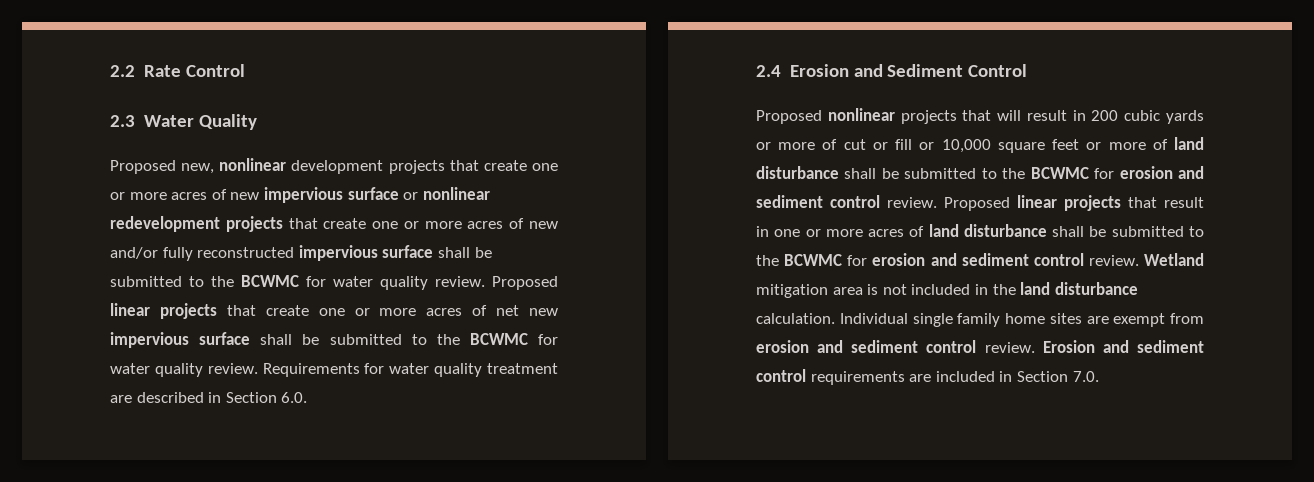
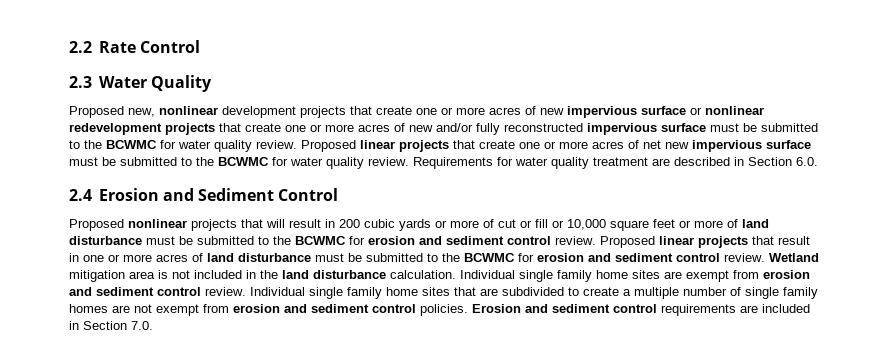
- Proposed new, nonlinear development projects that create one or more acres of new impervious surface or nonlinear redevelopment projects that create one or more acres of new and/or fully reconstructed impervious surface shall be submitted to the BCWMC for water quality review.
+ Proposed new, nonlinear development projects that create one or more acres of new impervious surface or nonlinear redevelopment projects that create one or more acres of new and/or fully reconstructed impervious surface must be submitted to the BCWMC for water quality review.
- Proposed linear projects that create one or more acres of net new impervious surface shall be submitted to the BCWMC for water quality review.
+ Proposed linear projects that create one or more acres of net new impervious surface must be submitted to the BCWMC for water quality review.
- Proposed nonlinear projects that will result in 200 cubic yards or more of cut or fill or 10,000 square feet or more of land disturbance shall be submitted to the BCWMC for erosion and sediment control review.
+ Proposed nonlinear projects that will result in 200 cubic yards or more of cut or fill or 10,000 square feet or more of land disturbance must be submitted to the BCWMC for erosion and sediment control review.
- Proposed linear projects that result in one or more acres of land disturbance shall be submitted to the BCWMC for erosion and sediment control review.
+ Proposed linear projects that result in one or more acres of land disturbance must be submitted to the BCWMC for erosion and sediment control review.
+ Individual single family home sites that are subdivided to create a multiple number of single family homes are not exempt from erosion and sediment control policies.

